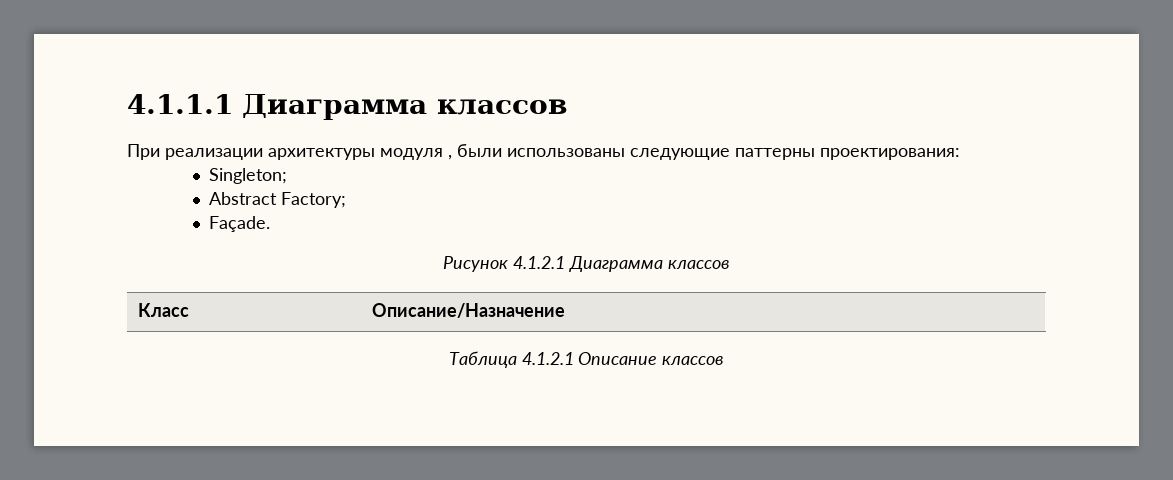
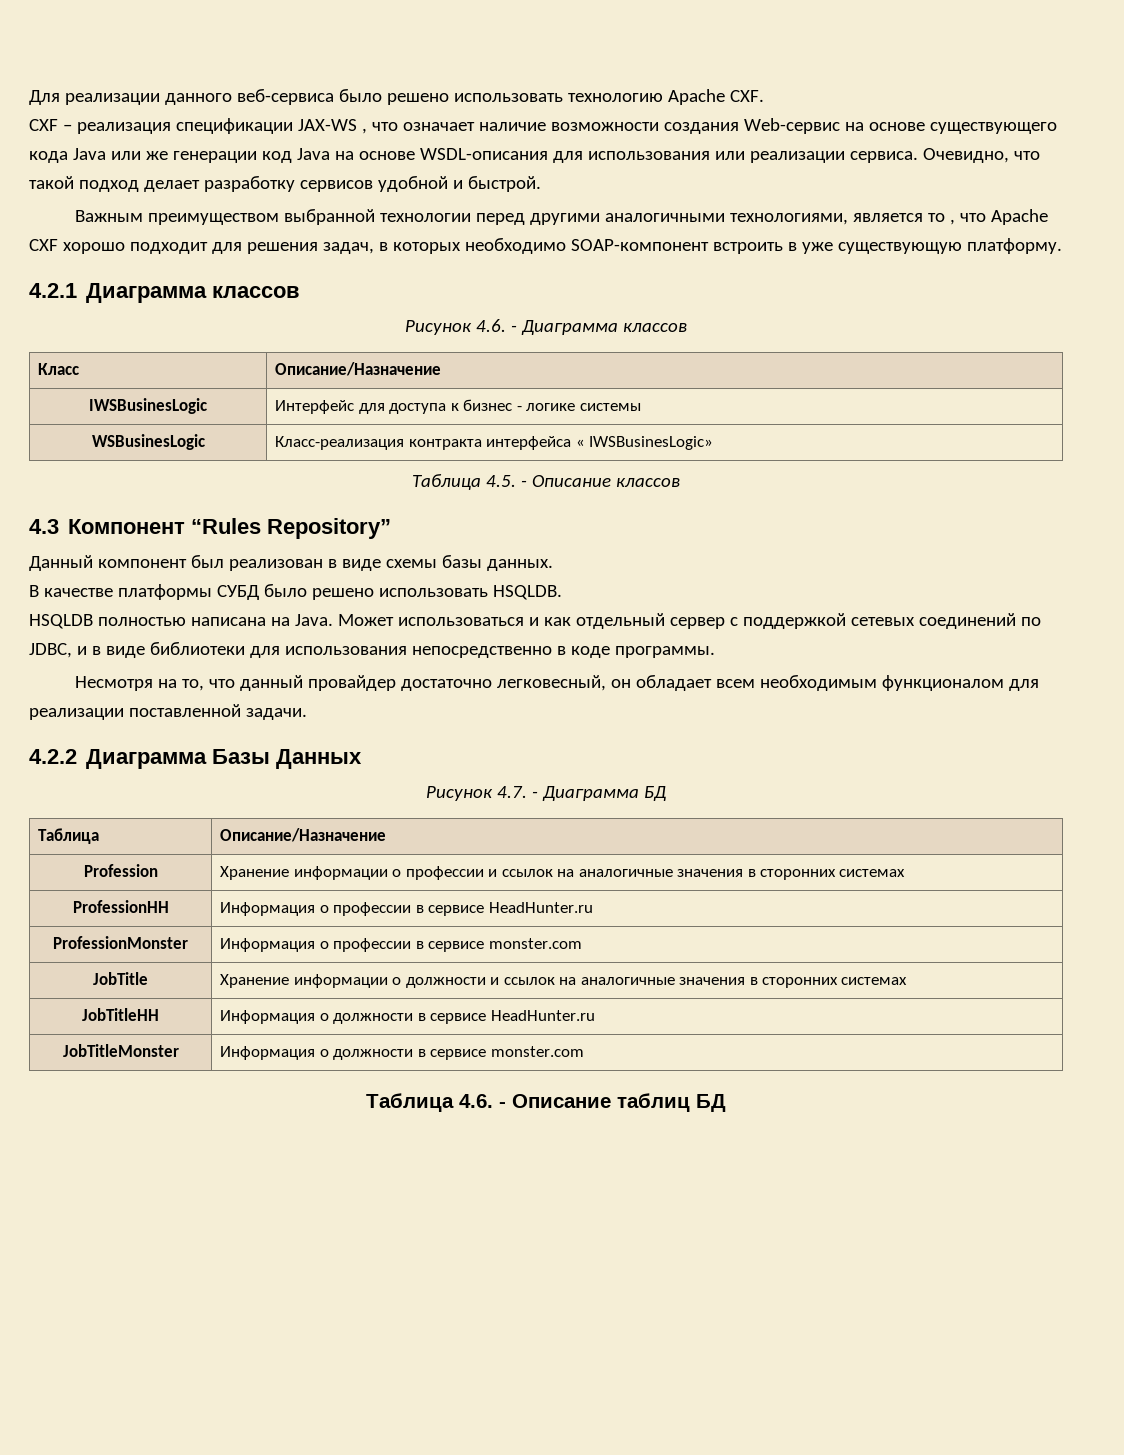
- 4.1.1.1 Диаграмма классов
- При реализации архитектуры модуля , были использованы следующие паттерны проектирования:
- Singleton;
- Abstract Factory;
- Façade.
- Рисунок 4.1.2.1 Диаграмма классов
+ Для реализации данного веб-сервиса было решено использовать технологию Apache CXF.
+ CXF – реализация спецификации JAX-WS , что означает наличие возможности создания Web-сервис на основе существующего кода Java или же генерации код Java на основе WSDL-описания для использования или реализации сервиса. Очевидно, что такой подход делает разработку сервисов удобной и быстрой.
+ Важным преимуществом выбранной технологии перед другими аналогичными технологиями, является то , что Apache CXF хорошо подходит для решения задач, в которых необходимо SOAP-компонент встроить в уже существующую платформу.
+ 4.2.1 Диаграмма классов
+ Рисунок 4.6. - Диаграмма классов
- Таблица 4.1.2.1 Описание классов
+ IWSBusinesLogic | Интерфейс для доступа к бизнес - логике системы
+ WSBusinesLogic | Класс-реализация контракта интерфейса « IWSBusinesLogic»
+ Таблица 4.5. - Описание классов
+ 4.3 Компонент “Rules Repository”
+ Данный компонент был реализован в виде схемы базы данных.
+ В качестве платформы CУБД было решено использовать HSQLDB.
+ HSQLDB полностью написана на Java. Может использоваться и как отдельный сервер с поддержкой сетевых соединений по JDBC, и в виде библиотеки для использования непосредственно в коде программы.
+ Несмотря на то, что данный провайдер достаточно легковесный, он обладает всем необходимым функционалом для реализации поставленной задачи.
+ 4.2.2 Диаграмма Базы Данных
+ Рисунок 4.7. - Диаграмма БД
+ Таблица | Описание/Назначение
+ Profession | Хранение информации о профессии и ссылок на аналогичные значения в сторонних системах
+ ProfessionHH | Информация о профессии в сервисе HeadHunter.ru
+ ProfessionMonster | Информация о профессии в сервисе monster.com
+ JobTitle | Хранение информации о должности и ссылок на аналогичные значения в сторонних системах
+ JobTitleHH | Информация о должности в сервисе HeadHunter.ru
+ JobTitleMonster | Информация о должности в сервисе monster.com
+ Таблица 4.6. - Описание таблиц БД

